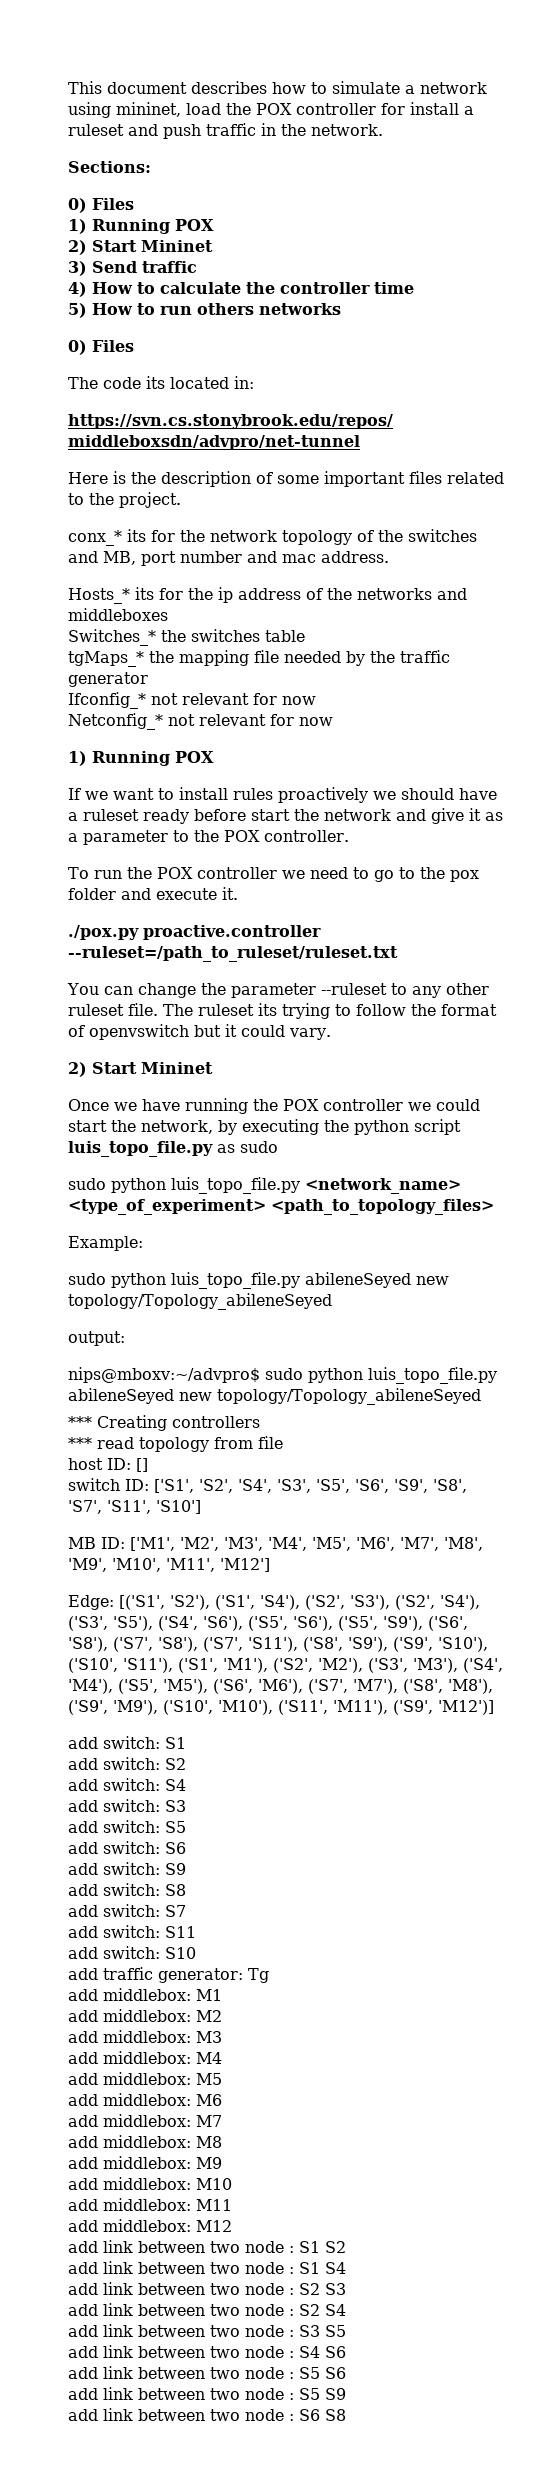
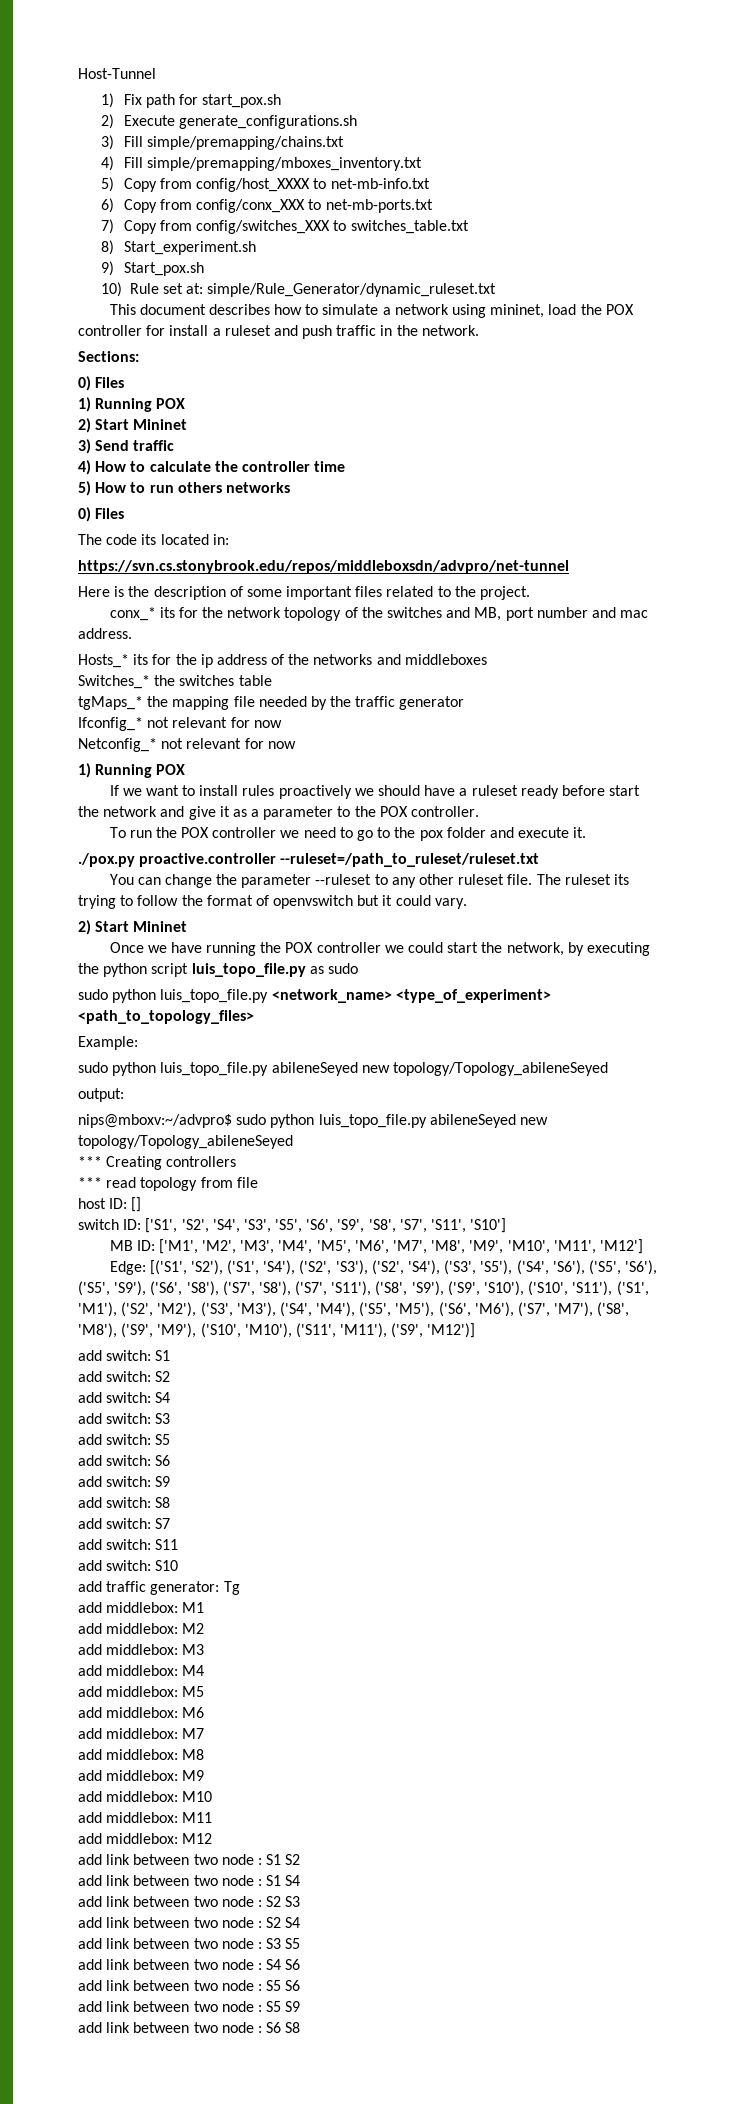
+ Host-Tunnel
+ 1) Fix path for start_pox.sh
+ 2) Execute generate_configurations.sh
+ 3) Fill simple/premapping/chains.txt
+ 4) Fill simple/premapping/mboxes_inventory.txt
+ 5) Copy from config/host_XXXX to net-mb-info.txt
+ 6) Copy from config/conx_XXX to net-mb-ports.txt
+ 7) Copy from config/switches_XXX to switches_table.txt
+ 8) Start_experiment.sh
+ 9) Start_pox.sh
+ 10) Rule set at: simple/Rule_Generator/dynamic_ruleset.txt

